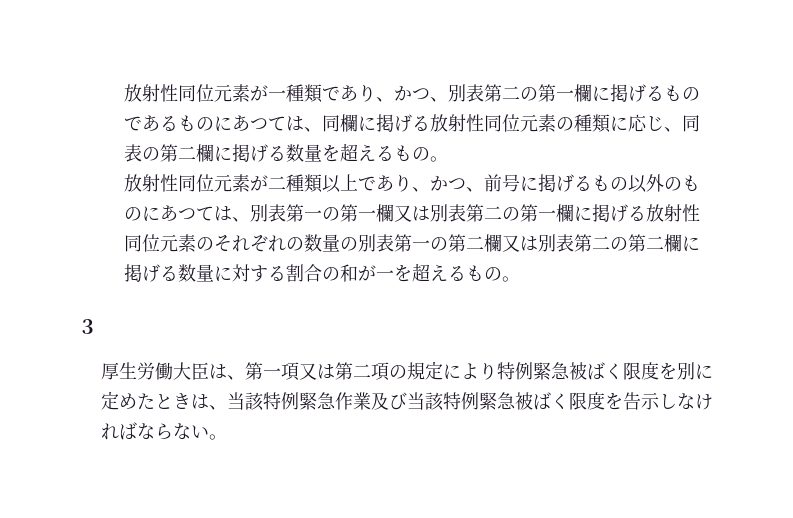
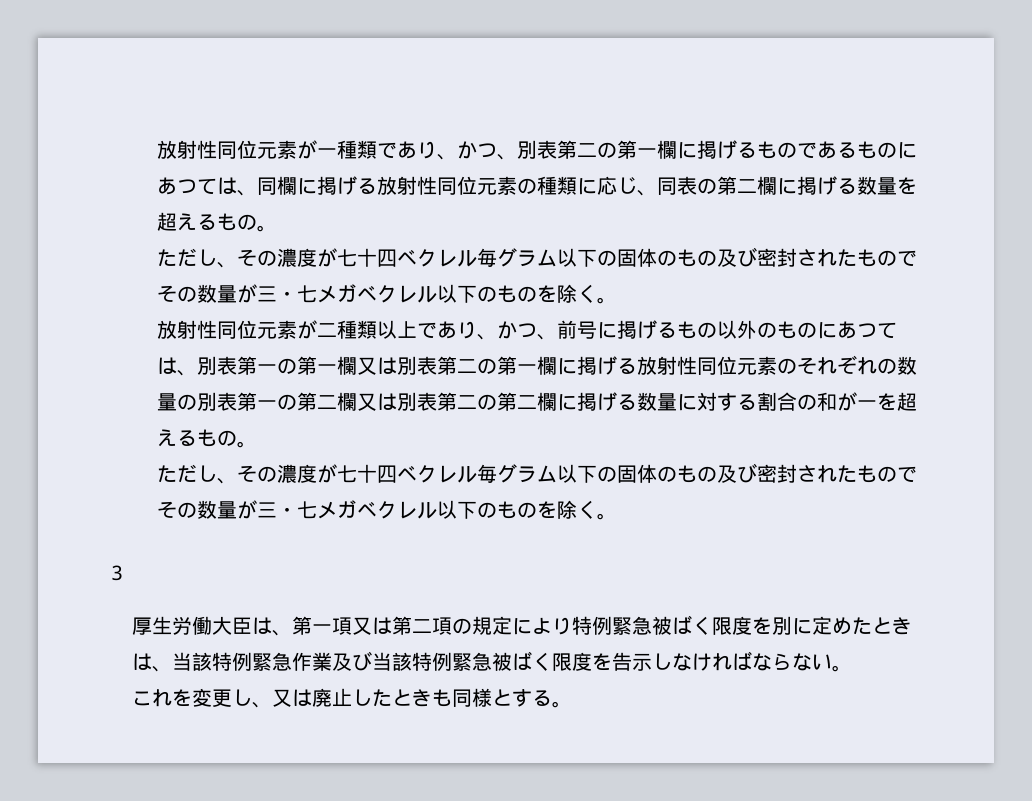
  放射性同位元素が一種類であり、かつ、別表第二の第一欄に掲げるものであるものにあつては、同欄に掲げる放射性同位元素の種類に応じ、同表の第二欄に掲げる数量を超えるもの。
+ ただし、その濃度が七十四ベクレル毎グラム以下の固体のもの及び密封されたものでその数量が三・七メガベクレル以下のものを除く。
  放射性同位元素が二種類以上であり、かつ、前号に掲げるもの以外のものにあつては、別表第一の第一欄又は別表第二の第一欄に掲げる放射性同位元素のそれぞれの数量の別表第一の第二欄又は別表第二の第二欄に掲げる数量に対する割合の和が一を超えるもの。
+ ただし、その濃度が七十四ベクレル毎グラム以下の固体のもの及び密封されたものでその数量が三・七メガベクレル以下のものを除く。
+ これを変更し、又は廃止したときも同様とする。

